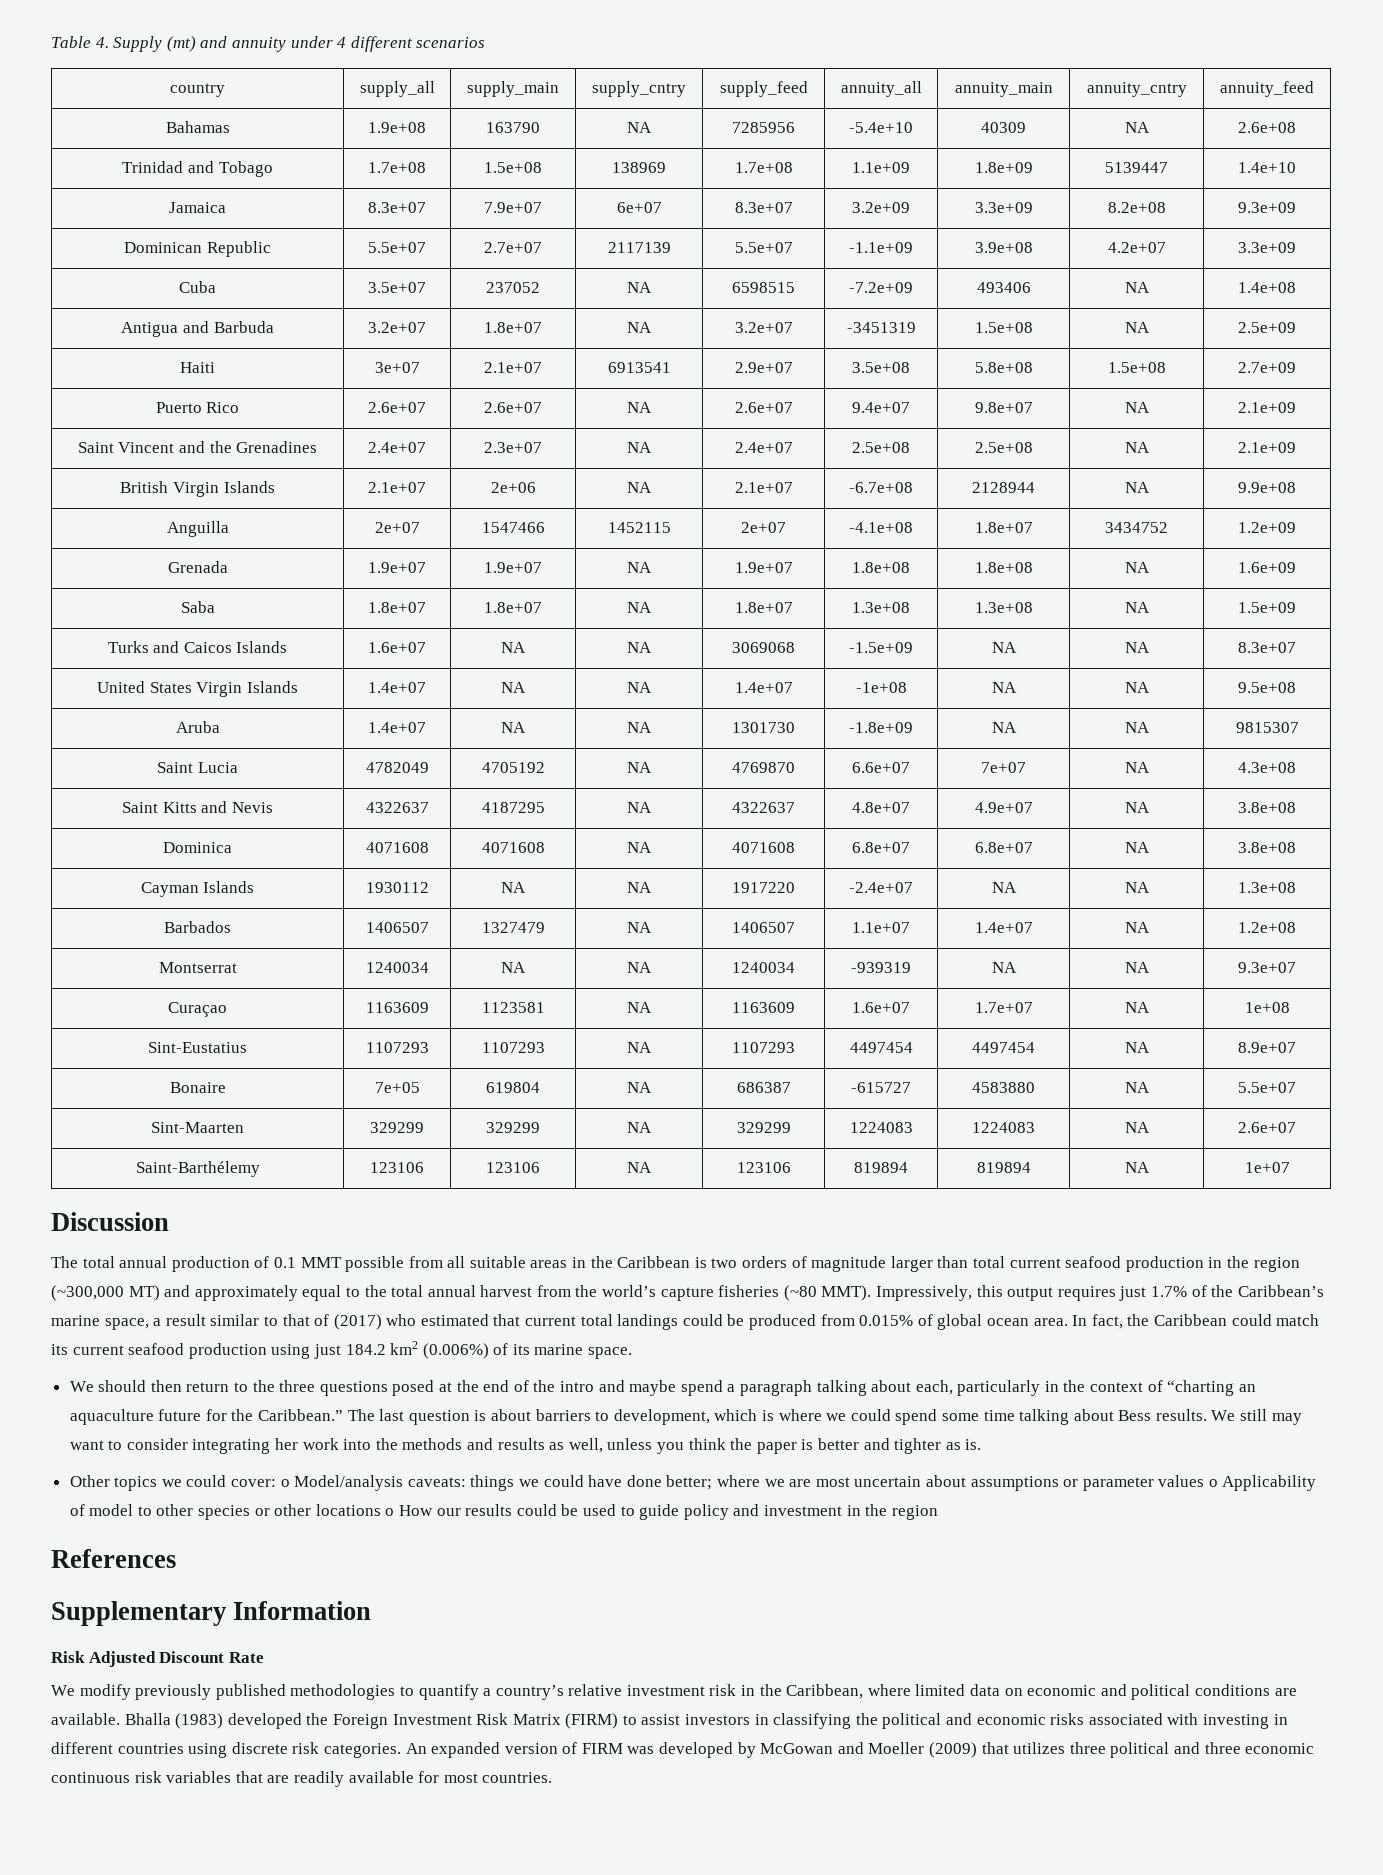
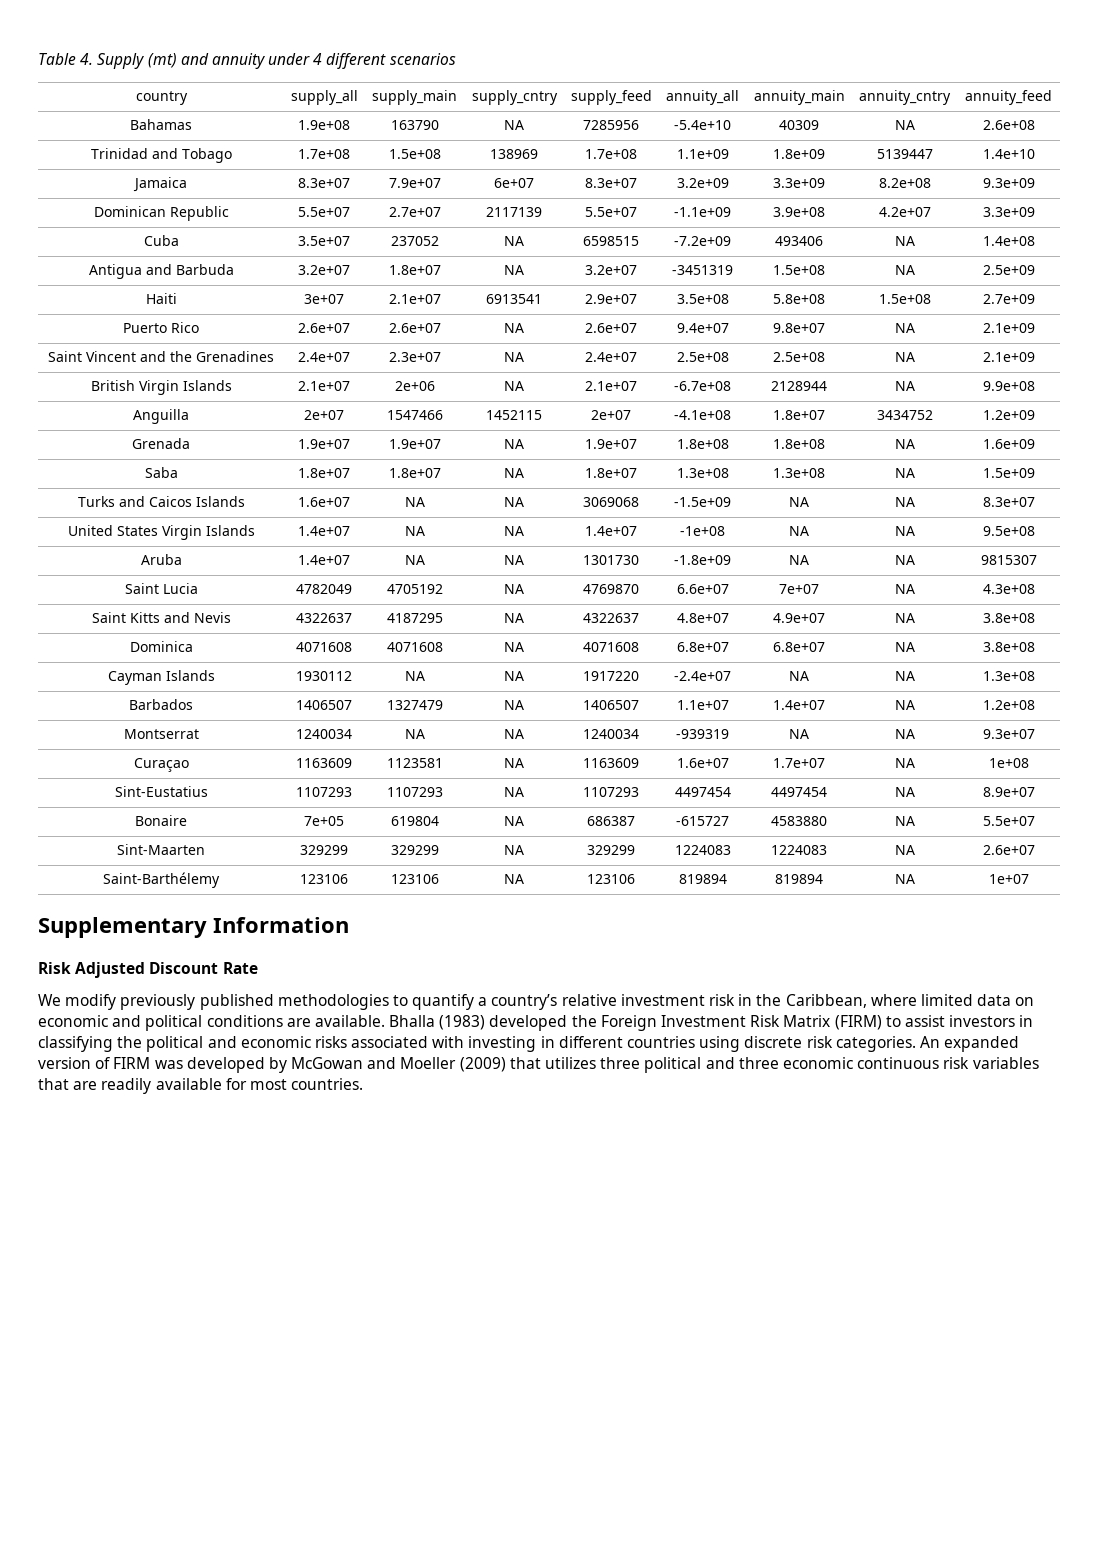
- Discussion
- The total annual production of 0.1 MMT possible from all suitable areas in the Caribbean is two orders of magnitude larger than total current seafood production in the region (~300,000 MT) and approximately equal to the total annual harvest from the world’s capture fisheries (~80 MMT). Impressively, this output requires just 1.7% of the Caribbean’s marine space, a result similar to that of (2017) who estimated that current total landings could be produced from 0.015% of global ocean area. In fact, the Caribbean could match its current seafood production using just 184.2 km2 (0.006%) of its marine space.
- We should then return to the three questions posed at the end of the intro and maybe spend a paragraph talking about each, particularly in the context of “charting an aquaculture future for the Caribbean.” The last question is about barriers to development, which is where we could spend some time talking about Bess results. We still may want to consider integrating her work into the methods and results as well, unless you think the paper is better and tighter as is.
- Other topics we could cover: o Model/analysis caveats: things we could have done better; where we are most uncertain about assumptions or parameter values o Applicability of model to other species or other locations o How our results could be used to guide policy and investment in the region
- References

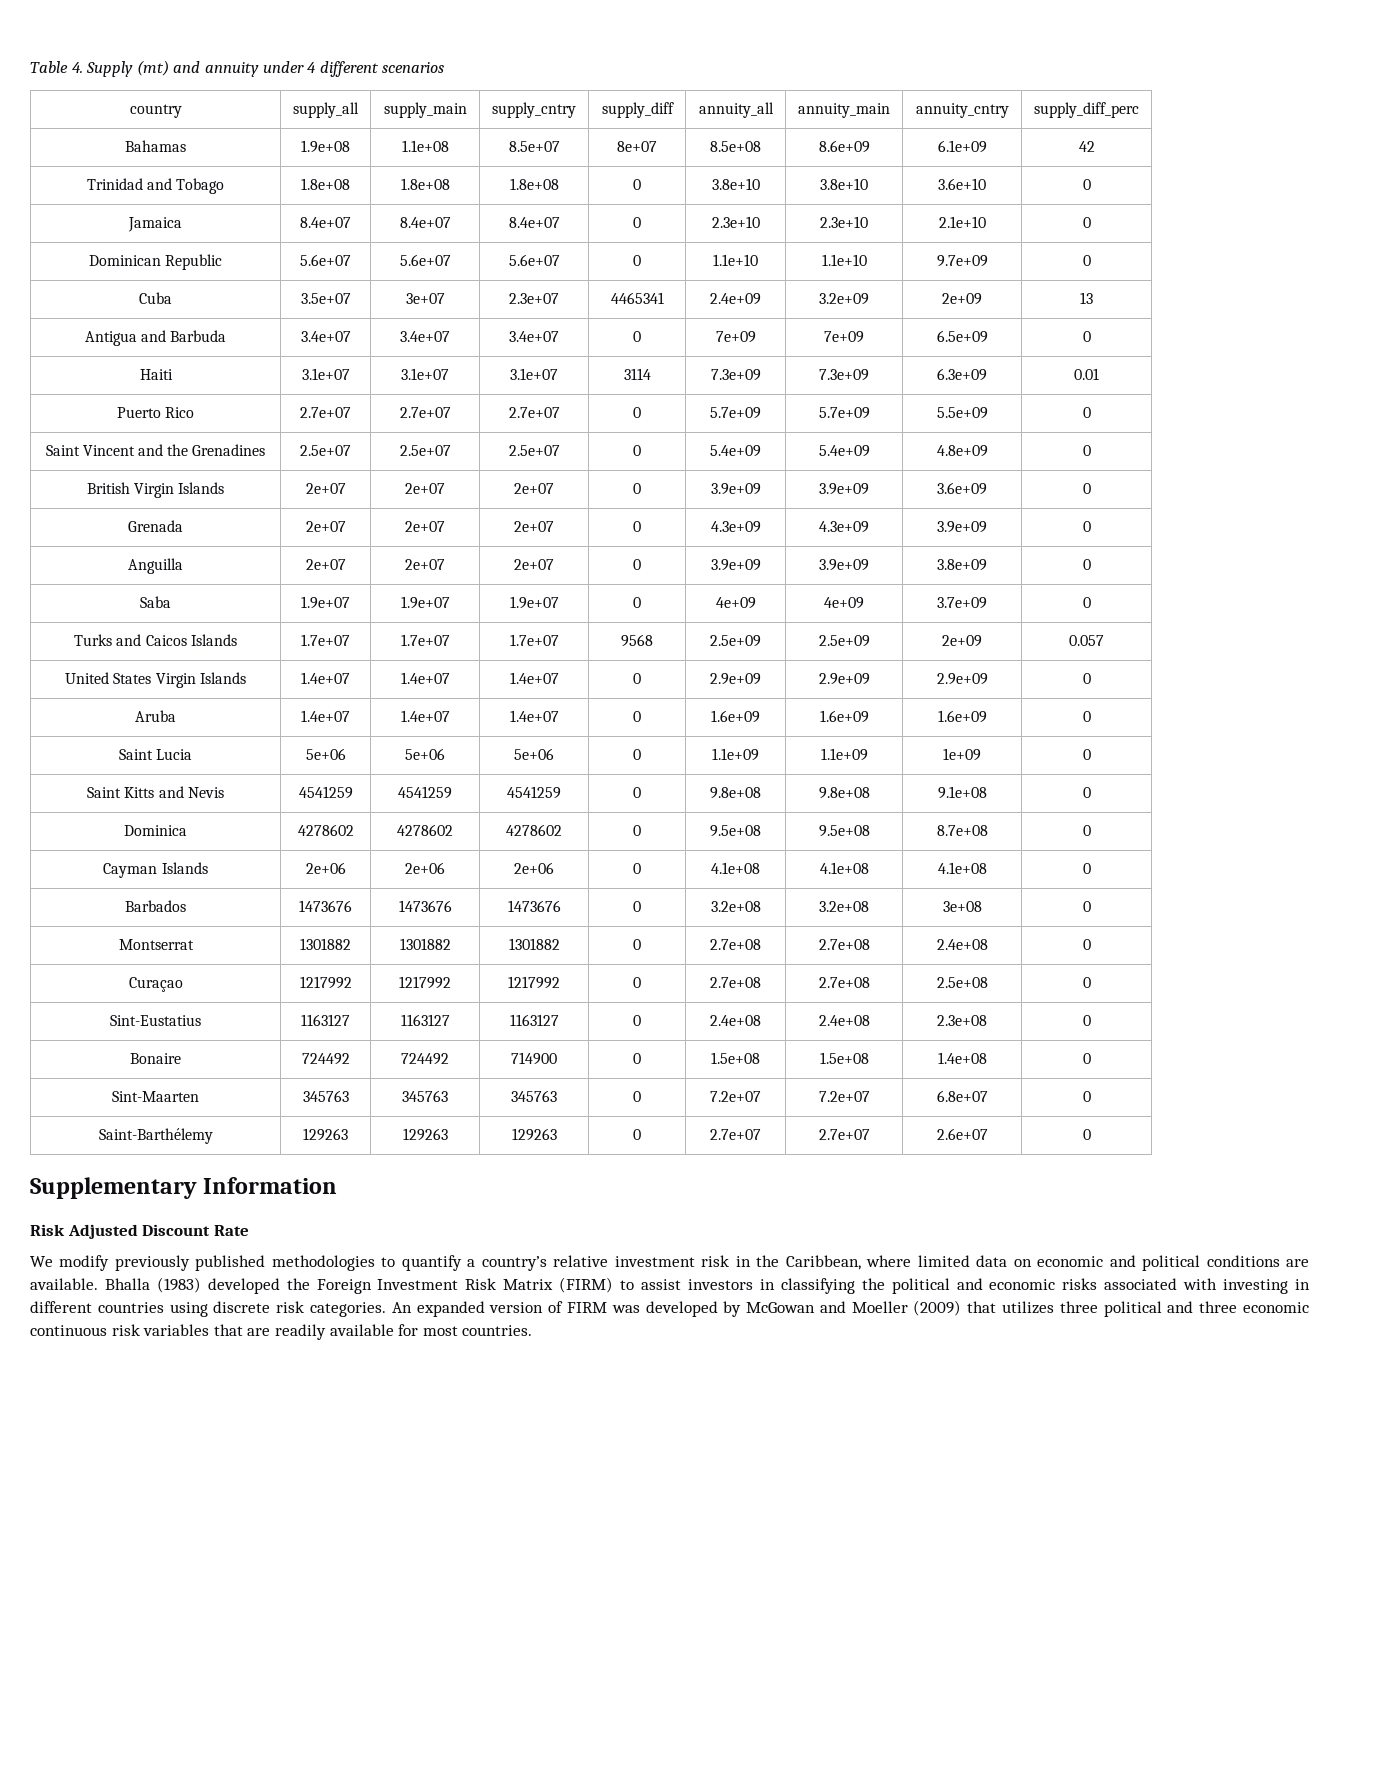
- country | supply_all | supply_main | supply_cntry | supply_feed | annuity_all | annuity_main | annuity_cntry | annuity_feed
+ country | supply_all | supply_main | supply_cntry | supply_diff | annuity_all | annuity_main | annuity_cntry | supply_diff_perc
- Bahamas | 1.9e+08 | 163790 | NA | 7285956 | -5.4e+10 | 40309 | NA | 2.6e+08
- Trinidad and Tobago | 1.7e+08 | 1.5e+08 | 138969 | 1.7e+08 | 1.1e+09 | 1.8e+09 | 5139447 | 1.4e+10
- Jamaica | 8.3e+07 | 7.9e+07 | 6e+07 | 8.3e+07 | 3.2e+09 | 3.3e+09 | 8.2e+08 | 9.3e+09
- Dominican Republic | 5.5e+07 | 2.7e+07 | 2117139 | 5.5e+07 | -1.1e+09 | 3.9e+08 | 4.2e+07 | 3.3e+09
- Cuba | 3.5e+07 | 237052 | NA | 6598515 | -7.2e+09 | 493406 | NA | 1.4e+08
- Antigua and Barbuda | 3.2e+07 | 1.8e+07 | NA | 3.2e+07 | -3451319 | 1.5e+08 | NA | 2.5e+09
- Haiti | 3e+07 | 2.1e+07 | 6913541 | 2.9e+07 | 3.5e+08 | 5.8e+08 | 1.5e+08 | 2.7e+09
- Puerto Rico | 2.6e+07 | 2.6e+07 | NA | 2.6e+07 | 9.4e+07 | 9.8e+07 | NA | 2.1e+09
+ Bahamas | 1.9e+08 | 1.1e+08 | 8.5e+07 | 8e+07 | 8.5e+08 | 8.6e+09 | 6.1e+09 | 42
+ Trinidad and Tobago | 1.8e+08 | 1.8e+08 | 1.8e+08 | 0 | 3.8e+10 | 3.8e+10 | 3.6e+10 | 0
+ Jamaica | 8.4e+07 | 8.4e+07 | 8.4e+07 | 0 | 2.3e+10 | 2.3e+10 | 2.1e+10 | 0
+ Dominican Republic | 5.6e+07 | 5.6e+07 | 5.6e+07 | 0 | 1.1e+10 | 1.1e+10 | 9.7e+09 | 0
+ Cuba | 3.5e+07 | 3e+07 | 2.3e+07 | 4465341 | 2.4e+09 | 3.2e+09 | 2e+09 | 13
+ Antigua and Barbuda | 3.4e+07 | 3.4e+07 | 3.4e+07 | 0 | 7e+09 | 7e+09 | 6.5e+09 | 0
+ Haiti | 3.1e+07 | 3.1e+07 | 3.1e+07 | 3114 | 7.3e+09 | 7.3e+09 | 6.3e+09 | 0.01
+ Puerto Rico | 2.7e+07 | 2.7e+07 | 2.7e+07 | 0 | 5.7e+09 | 5.7e+09 | 5.5e+09 | 0
- Saint Vincent and the Grenadines | 2.4e+07 | 2.3e+07 | NA | 2.4e+07 | 2.5e+08 | 2.5e+08 | NA | 2.1e+09
- British Virgin Islands | 2.1e+07 | 2e+06 | NA | 2.1e+07 | -6.7e+08 | 2128944 | NA | 9.9e+08
+ Saint Vincent and the Grenadines | 2.5e+07 | 2.5e+07 | 2.5e+07 | 0 | 5.4e+09 | 5.4e+09 | 4.8e+09 | 0
+ British Virgin Islands | 2e+07 | 2e+07 | 2e+07 | 0 | 3.9e+09 | 3.9e+09 | 3.6e+09 | 0
+ Grenada | 2e+07 | 2e+07 | 2e+07 | 0 | 4.3e+09 | 4.3e+09 | 3.9e+09 | 0
- Anguilla | 2e+07 | 1547466 | 1452115 | 2e+07 | -4.1e+08 | 1.8e+07 | 3434752 | 1.2e+09
- Grenada | 1.9e+07 | 1.9e+07 | NA | 1.9e+07 | 1.8e+08 | 1.8e+08 | NA | 1.6e+09
- Saba | 1.8e+07 | 1.8e+07 | NA | 1.8e+07 | 1.3e+08 | 1.3e+08 | NA | 1.5e+09
- Turks and Caicos Islands | 1.6e+07 | NA | NA | 3069068 | -1.5e+09 | NA | NA | 8.3e+07
+ Anguilla | 2e+07 | 2e+07 | 2e+07 | 0 | 3.9e+09 | 3.9e+09 | 3.8e+09 | 0
+ Saba | 1.9e+07 | 1.9e+07 | 1.9e+07 | 0 | 4e+09 | 4e+09 | 3.7e+09 | 0
+ Turks and Caicos Islands | 1.7e+07 | 1.7e+07 | 1.7e+07 | 9568 | 2.5e+09 | 2.5e+09 | 2e+09 | 0.057
- United States Virgin Islands | 1.4e+07 | NA | NA | 1.4e+07 | -1e+08 | NA | NA | 9.5e+08
- Aruba | 1.4e+07 | NA | NA | 1301730 | -1.8e+09 | NA | NA | 9815307
- Saint Lucia | 4782049 | 4705192 | NA | 4769870 | 6.6e+07 | 7e+07 | NA | 4.3e+08
- Saint Kitts and Nevis | 4322637 | 4187295 | NA | 4322637 | 4.8e+07 | 4.9e+07 | NA | 3.8e+08
- Dominica | 4071608 | 4071608 | NA | 4071608 | 6.8e+07 | 6.8e+07 | NA | 3.8e+08
- Cayman Islands | 1930112 | NA | NA | 1917220 | -2.4e+07 | NA | NA | 1.3e+08
- Barbados | 1406507 | 1327479 | NA | 1406507 | 1.1e+07 | 1.4e+07 | NA | 1.2e+08
- Montserrat | 1240034 | NA | NA | 1240034 | -939319 | NA | NA | 9.3e+07
- Curaçao | 1163609 | 1123581 | NA | 1163609 | 1.6e+07 | 1.7e+07 | NA | 1e+08
- Sint-Eustatius | 1107293 | 1107293 | NA | 1107293 | 4497454 | 4497454 | NA | 8.9e+07
- Bonaire | 7e+05 | 619804 | NA | 686387 | -615727 | 4583880 | NA | 5.5e+07
- Sint-Maarten | 329299 | 329299 | NA | 329299 | 1224083 | 1224083 | NA | 2.6e+07
- Saint-Barthélemy | 123106 | 123106 | NA | 123106 | 819894 | 819894 | NA | 1e+07
+ United States Virgin Islands | 1.4e+07 | 1.4e+07 | 1.4e+07 | 0 | 2.9e+09 | 2.9e+09 | 2.9e+09 | 0
+ Aruba | 1.4e+07 | 1.4e+07 | 1.4e+07 | 0 | 1.6e+09 | 1.6e+09 | 1.6e+09 | 0
+ Saint Lucia | 5e+06 | 5e+06 | 5e+06 | 0 | 1.1e+09 | 1.1e+09 | 1e+09 | 0
+ Saint Kitts and Nevis | 4541259 | 4541259 | 4541259 | 0 | 9.8e+08 | 9.8e+08 | 9.1e+08 | 0
+ Dominica | 4278602 | 4278602 | 4278602 | 0 | 9.5e+08 | 9.5e+08 | 8.7e+08 | 0
+ Cayman Islands | 2e+06 | 2e+06 | 2e+06 | 0 | 4.1e+08 | 4.1e+08 | 4.1e+08 | 0
+ Barbados | 1473676 | 1473676 | 1473676 | 0 | 3.2e+08 | 3.2e+08 | 3e+08 | 0
+ Montserrat | 1301882 | 1301882 | 1301882 | 0 | 2.7e+08 | 2.7e+08 | 2.4e+08 | 0
+ Curaçao | 1217992 | 1217992 | 1217992 | 0 | 2.7e+08 | 2.7e+08 | 2.5e+08 | 0
+ Sint-Eustatius | 1163127 | 1163127 | 1163127 | 0 | 2.4e+08 | 2.4e+08 | 2.3e+08 | 0
+ Bonaire | 724492 | 724492 | 714900 | 0 | 1.5e+08 | 1.5e+08 | 1.4e+08 | 0
+ Sint-Maarten | 345763 | 345763 | 345763 | 0 | 7.2e+07 | 7.2e+07 | 6.8e+07 | 0
+ Saint-Barthélemy | 129263 | 129263 | 129263 | 0 | 2.7e+07 | 2.7e+07 | 2.6e+07 | 0

